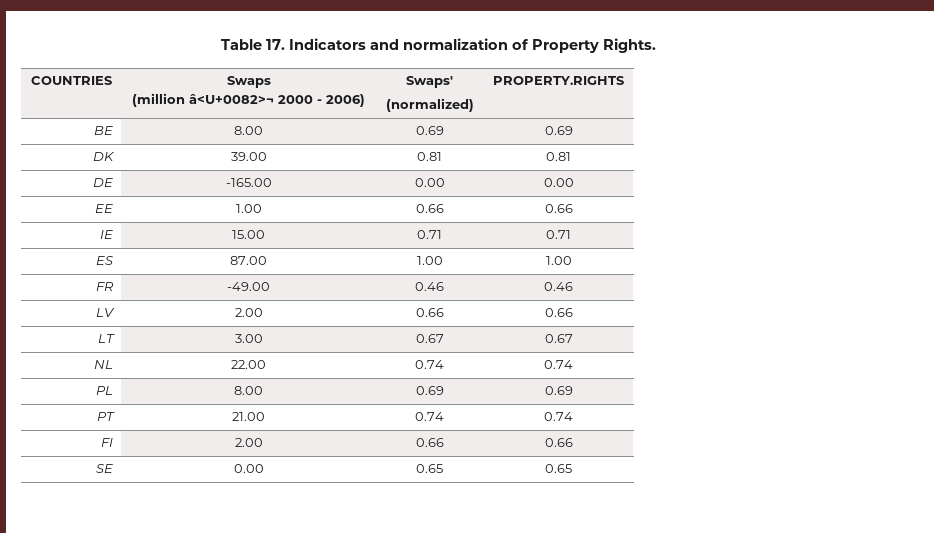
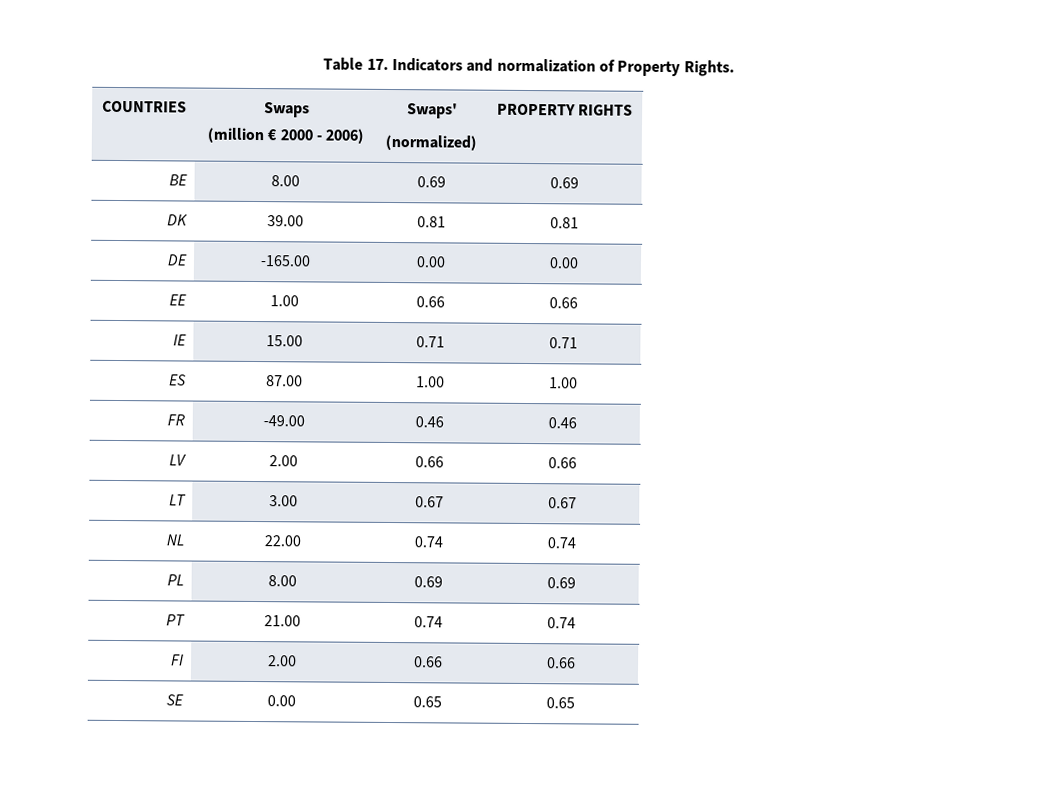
  COUNTRIES | Swaps
- (million â<U+0082>¬ 2000 - 2006) | Swaps'
- (normalized) | PROPERTY.RIGHTS
+ (million € 2000 - 2006) | Swaps'
+ (normalized) | PROPERTY RIGHTS

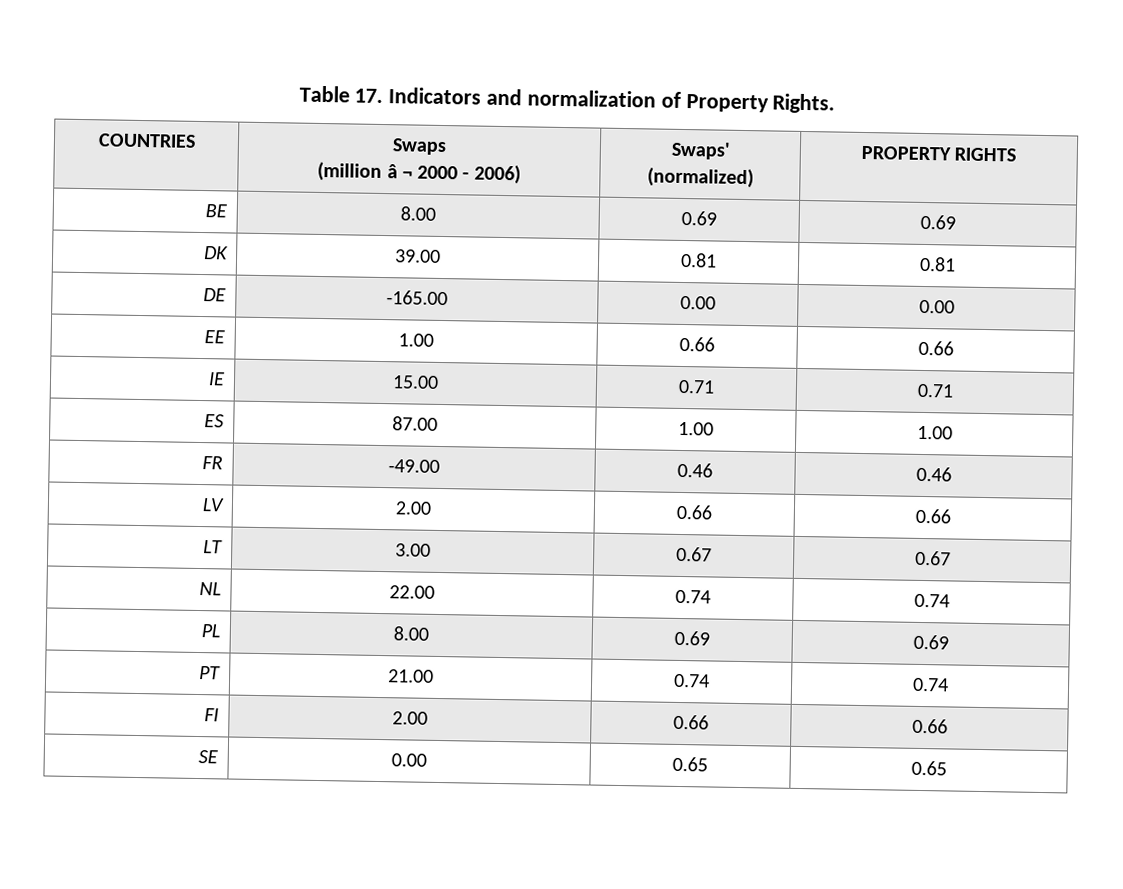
  COUNTRIES | Swaps
- (million € 2000 - 2006) | Swaps'
+ (million â ¬ 2000 - 2006) | Swaps'

